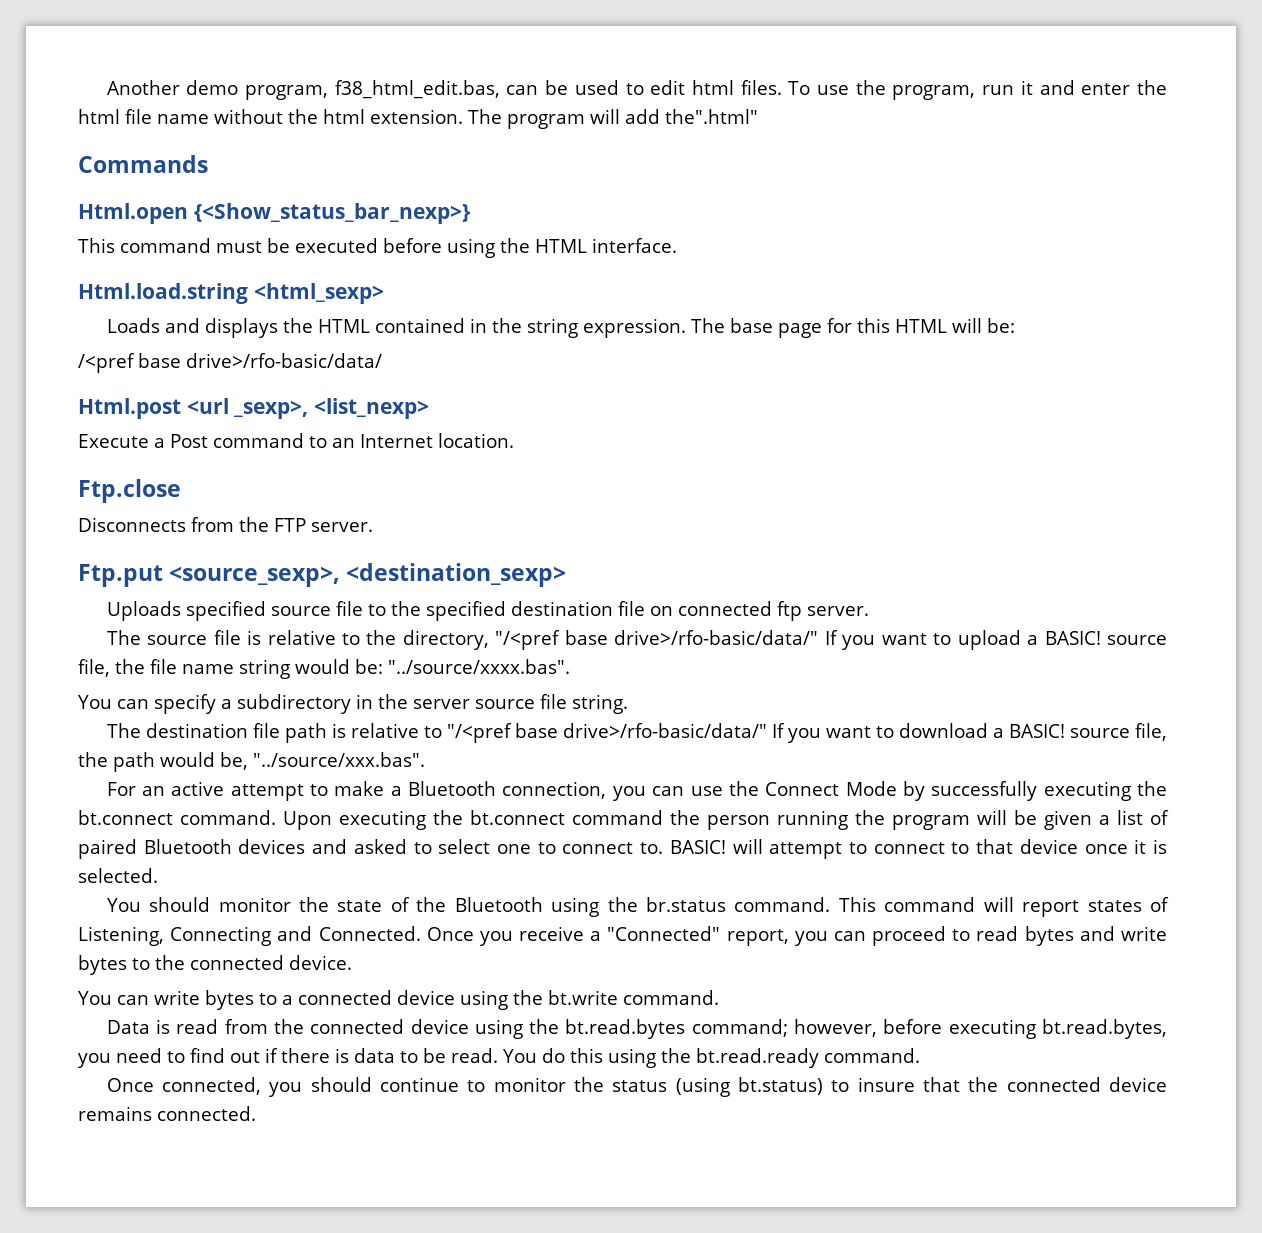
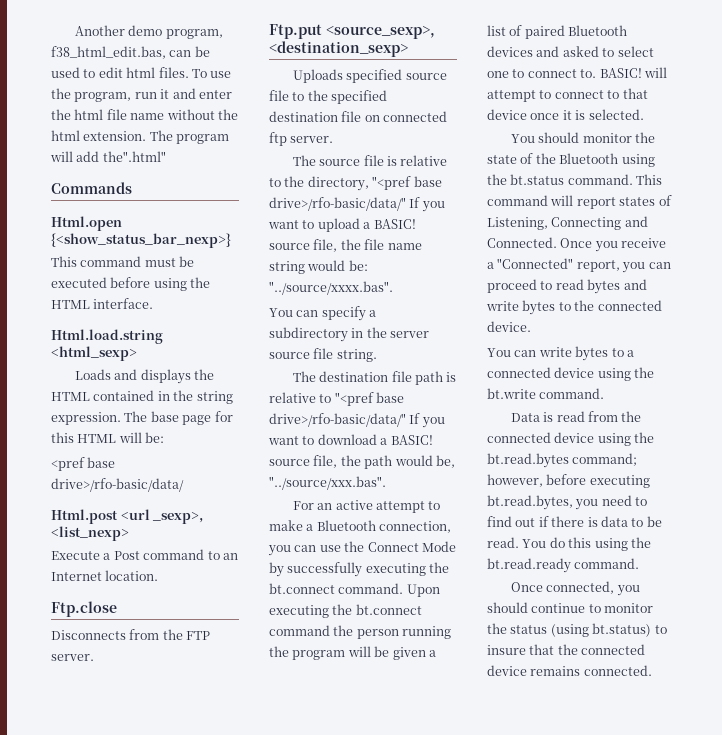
- Html.open {<Show_status_bar_nexp>}
+ Html.open {<show_status_bar_nexp>}
- /<pref base drive>/rfo-basic/data/
+ <pref base drive>/rfo-basic/data/
- The source file is relative to the directory, "/<pref base drive>/rfo-basic/data/" If you want to upload a BASIC! source file, the file name string would be: "../source/xxxx.bas".
+ The source file is relative to the directory, "<pref base drive>/rfo-basic/data/" If you want to upload a BASIC! source file, the file name string would be: "../source/xxxx.bas".
- The destination file path is relative to "/<pref base drive>/rfo-basic/data/" If you want to download a BASIC! source file, the path would be, "../source/xxx.bas".
+ The destination file path is relative to "<pref base drive>/rfo-basic/data/" If you want to download a BASIC! source file, the path would be, "../source/xxx.bas".
- You should monitor the state of the Bluetooth using the br.status command.
+ You should monitor the state of the Bluetooth using the bt.status command.

